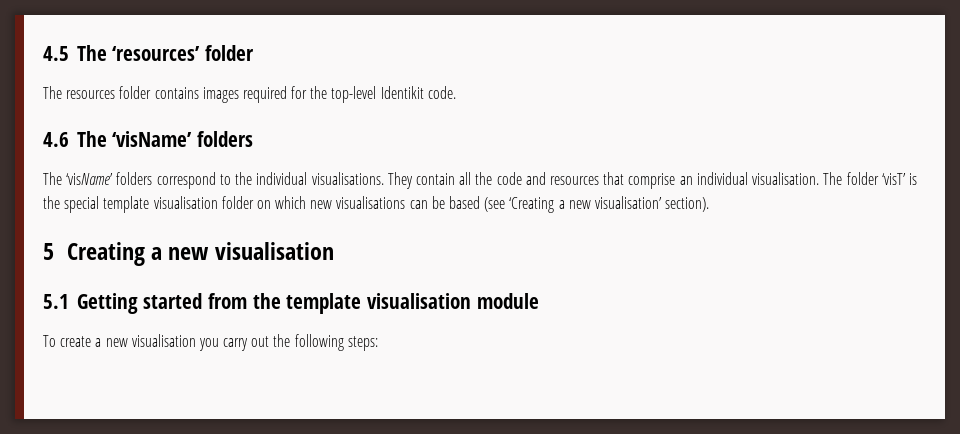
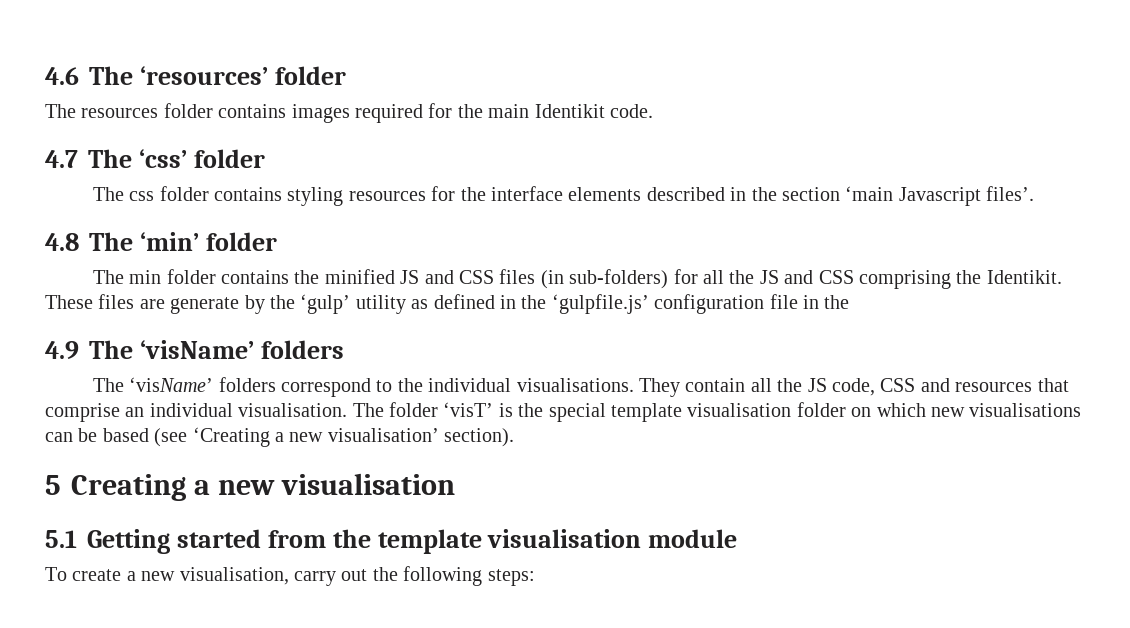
- 4.5 The ‘resources’ folder
+ 4.6 The ‘resources’ folder
- The resources folder contains images required for the top-level Identikit code.
+ The resources folder contains images required for the main Identikit code.
- 4.6 The ‘visName’ folders
+ 4.7 The ‘css’ folder
+ The css folder contains styling resources for the interface elements described in the section ‘main Javascript files’.
+ 4.8 The ‘min’ folder
+ The min folder contains the minified JS and CSS files (in sub-folders) for all the JS and CSS comprising the Identikit. These files are generate by the ‘gulp’ utility as defined in the ‘gulpfile.js’ configuration file in the
+ 4.9 The ‘visName’ folders
- They contain all the code and resources that comprise an individual visualisation.
+ They contain all the JS code, CSS and resources that comprise an individual visualisation.
- To create a new visualisation you carry out the following steps:
+ To create a new visualisation, carry out the following steps:

